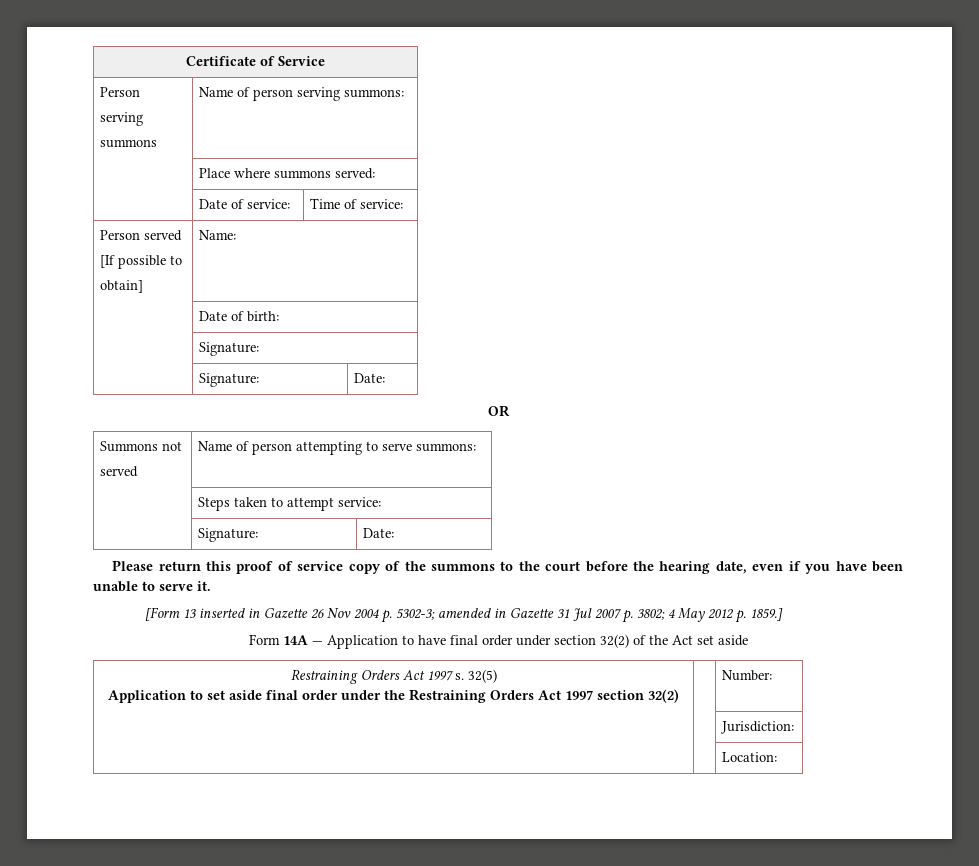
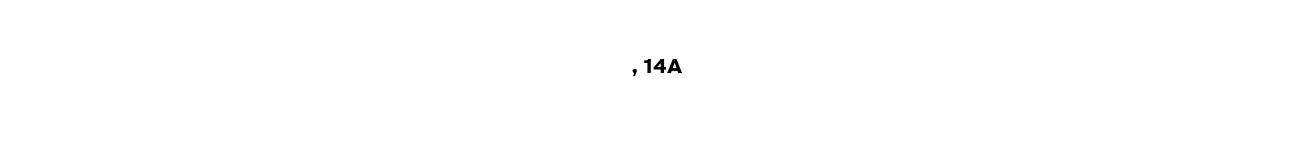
- Certificate of Service
- Person
- serving
- summons | Name of person serving summons:
- | Place where summons served:
- | Date of service: | Time of service:
- Person served
- [If possible to
- obtain] | Name:
- | Date of birth:
- | Signature:
- | Signature: | Date:
- OR
- Summons not
- served | Name of person attempting to serve summons:
- | Steps taken to attempt service:
- | Signature: | Date:
- Please return this proof of service copy of the summons to the court before the hearing date, even if you have been unable to serve it.
- [Form 13 inserted in Gazette 26 Nov 2004 p. 5302-3; amended in Gazette 31 Jul 2007 p. 3802; 4 May 2012 p. 1859.]
- Form 14A — Application to have final order under section 32(2) of the Act set aside
- Restraining Orders Act 1997 s. 32(5)
- Application to set aside final order under the Restraining Orders Act 1997 section 32(2) | | Number:
- | | Jurisdiction:
- | | Location:
+ , 14A

